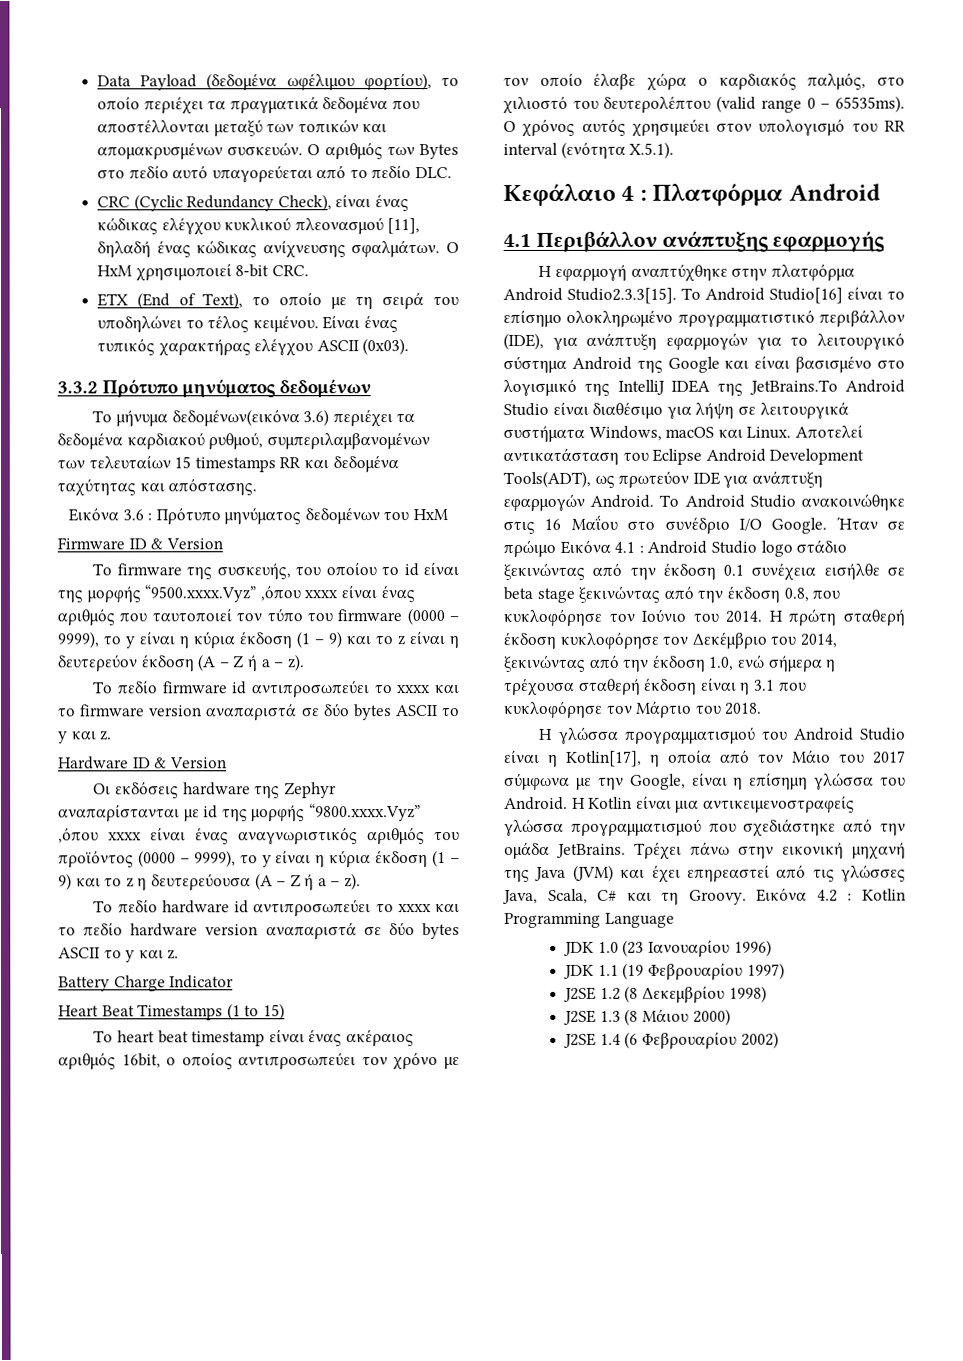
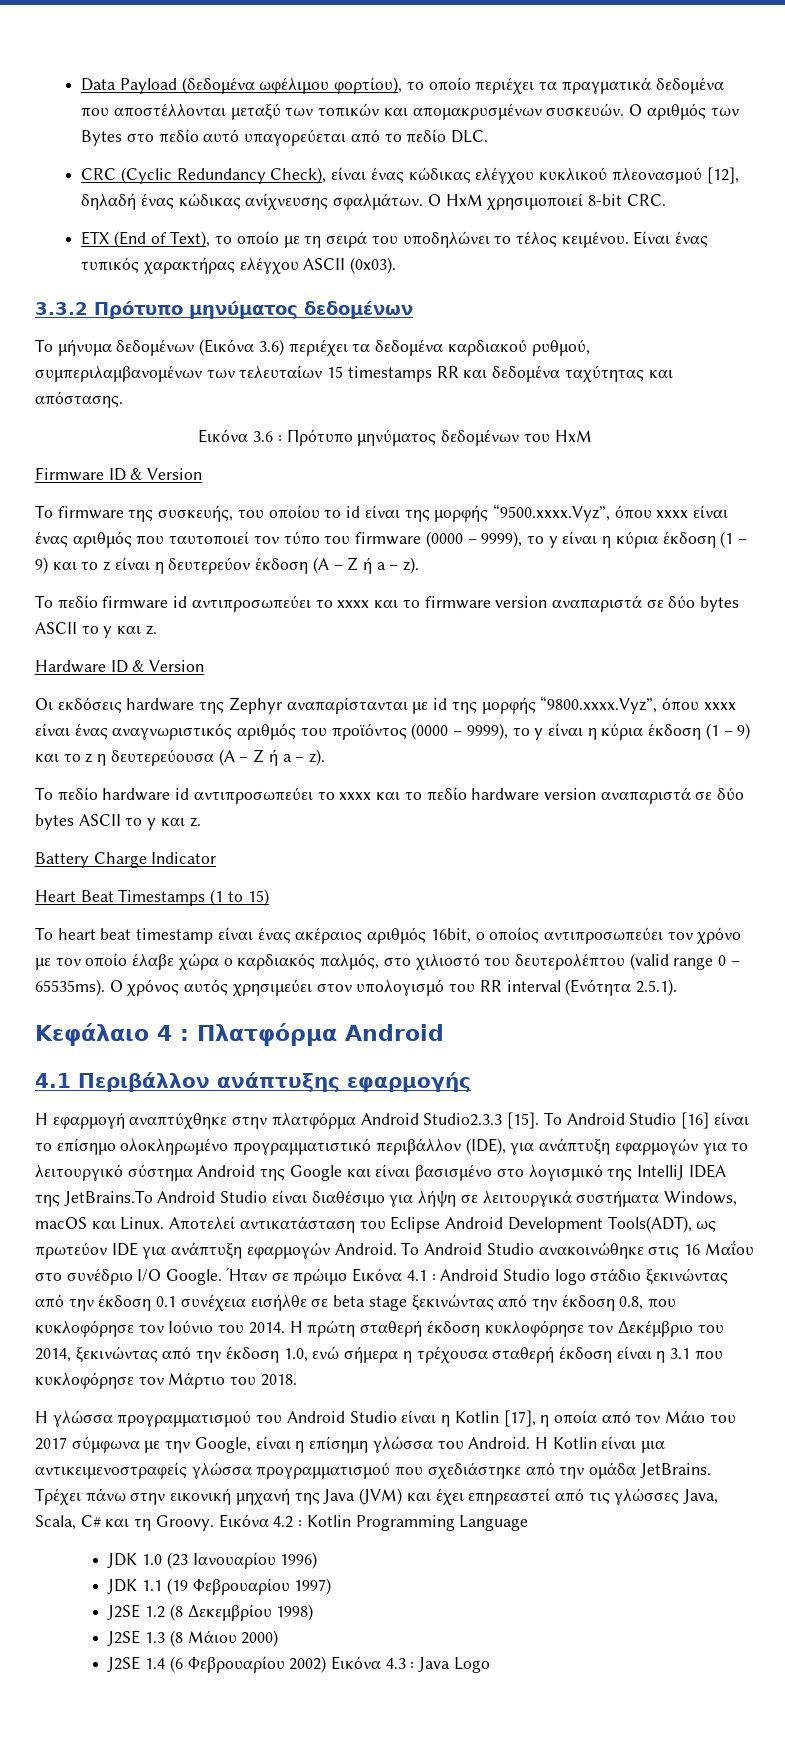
- CRC (Cyclic Redundancy Check), είναι ένας κώδικας ελέγχου κυκλικού πλεονασμού [11], δηλαδή ένας κώδικας ανίχνευσης σφαλμάτων.
+ CRC (Cyclic Redundancy Check), είναι ένας κώδικας ελέγχου κυκλικού πλεονασμού [12], δηλαδή ένας κώδικας ανίχνευσης σφαλμάτων.
- Το μήνυμα δεδομένων(εικόνα 3.6) περιέχει τα δεδομένα καρδιακού ρυθμού, συμπεριλαμβανομένων των τελευταίων 15 timestamps RR και δεδομένα ταχύτητας και απόστασης.
+ Το μήνυμα δεδομένων (Εικόνα 3.6) περιέχει τα δεδομένα καρδιακού ρυθμού, συμπεριλαμβανομένων των τελευταίων 15 timestamps RR και δεδομένα ταχύτητας και απόστασης.
- Το firmware της συσκευής, του οποίου το id είναι της μορφής “9500.xxxx.Vyz” ,όπου xxxx είναι ένας αριθμός που ταυτοποιεί τον τύπο του firmware (0000 – 9999), το y είναι η κύρια έκδοση (1 – 9) και το z είναι η δευτερεύον έκδοση (Α – Ζ ή a – z).
+ Το firmware της συσκευής, του οποίου το id είναι της μορφής “9500.xxxx.Vyz”, όπου xxxx είναι ένας αριθμός που ταυτοποιεί τον τύπο του firmware (0000 – 9999), το y είναι η κύρια έκδοση (1 – 9) και το z είναι η δευτερεύον έκδοση (Α – Ζ ή a – z).
- Οι εκδόσεις hardware της Zephyr αναπαρίστανται με id της μορφής “9800.xxxx.Vyz” ,όπου xxxx είναι ένας αναγνωριστικός αριθμός του προϊόντος (0000 – 9999), το y είναι η κύρια έκδοση (1 – 9) και το z η δευτερεύουσα (A – Z ή a – z).
+ Οι εκδόσεις hardware της Zephyr αναπαρίστανται με id της μορφής “9800.xxxx.Vyz”, όπου xxxx είναι ένας αναγνωριστικός αριθμός του προϊόντος (0000 – 9999), το y είναι η κύρια έκδοση (1 – 9) και το z η δευτερεύουσα (A – Z ή a – z).
- Ο χρόνος αυτός χρησιμεύει στον υπολογισμό του RR interval (ενότητα Χ.5.1).
+ Ο χρόνος αυτός χρησιμεύει στον υπολογισμό του RR interval (Ενότητα 2.5.1).
- Η εφαρμογή αναπτύχθηκε στην πλατφόρμα Android Studio2.3.3[15]. Το Android Studio[16] είναι το επίσημο ολοκληρωμένο προγραμματιστικό περιβάλλον (IDE), για ανάπτυξη εφαρμογών για το λειτουργικό σύστημα Android της Google και είναι βασισμένο στο λογισμικό της IntelliJ IDEA της JetBrains.Το Android Studio είναι διαθέσιμο για λήψη σε λειτουργικά συστήματα Windows, macOS και Linux.
+ Η εφαρμογή αναπτύχθηκε στην πλατφόρμα Android Studio2.3.3 [15]. Το Android Studio [16] είναι το επίσημο ολοκληρωμένο προγραμματιστικό περιβάλλον (IDE), για ανάπτυξη εφαρμογών για το λειτουργικό σύστημα Android της Google και είναι βασισμένο στο λογισμικό της IntelliJ IDEA της JetBrains.Το Android Studio είναι διαθέσιμο για λήψη σε λειτουργικά συστήματα Windows, macOS και Linux.
- Η γλώσσα προγραμματισμού του Android Studio είναι η Kotlin[17], η οποία από τον Μάιο του 2017 σύμφωνα με την Google, είναι η επίσημη γλώσσα του Android.
+ Η γλώσσα προγραμματισμού του Android Studio είναι η Kotlin [17], η οποία από τον Μάιο του 2017 σύμφωνα με την Google, είναι η επίσημη γλώσσα του Android.
- J2SE 1.4 (6 Φεβρουαρίου 2002)
+ J2SE 1.4 (6 Φεβρουαρίου 2002) Εικόνα 4.3 : Java Logo

